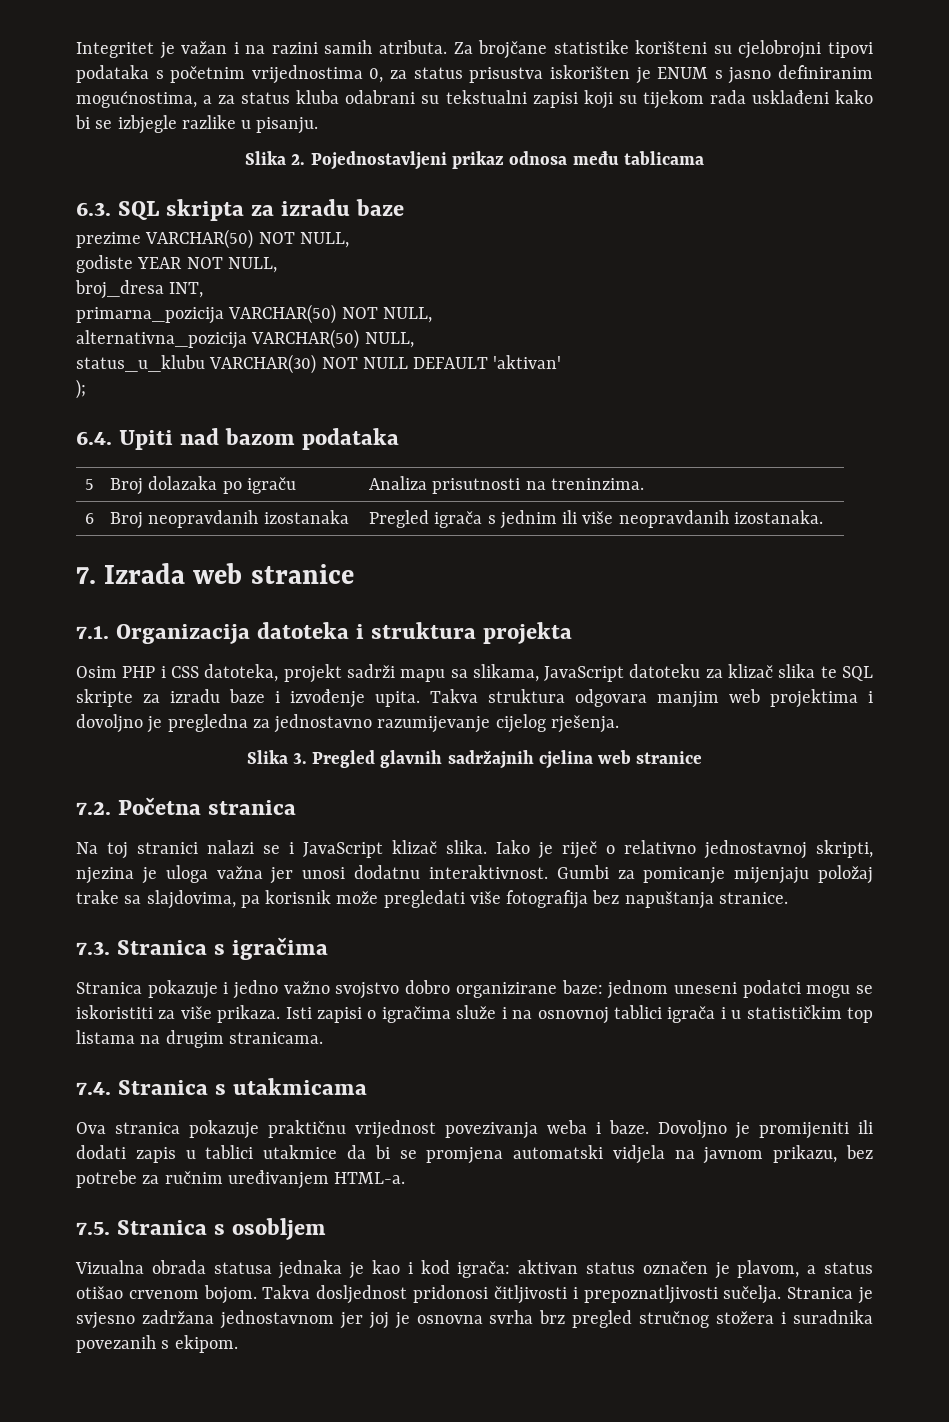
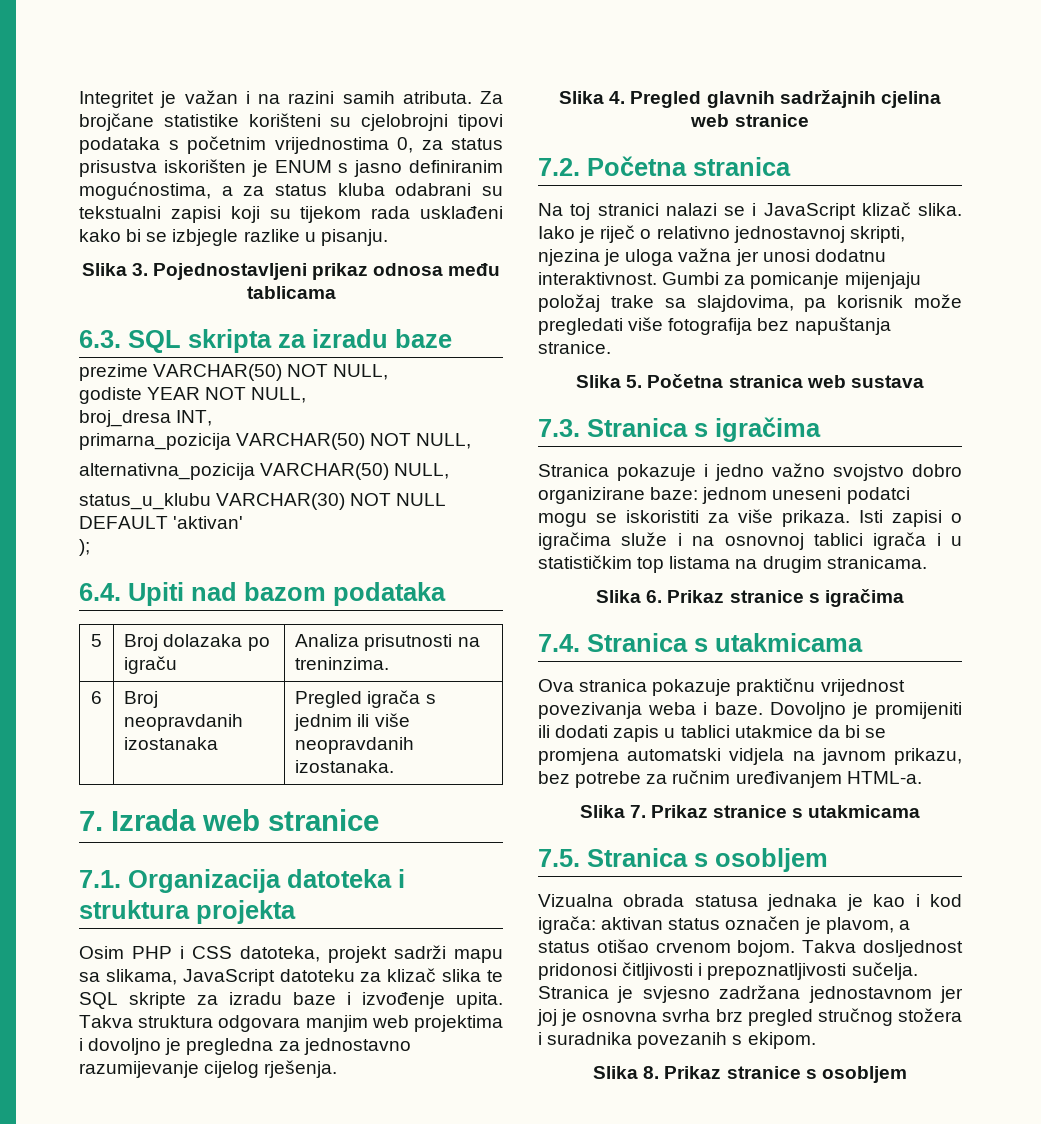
- Slika 2. Pojednostavljeni prikaz odnosa među tablicama
+ Slika 3. Pojednostavljeni prikaz odnosa među tablicama
- Slika 3. Pregled glavnih sadržajnih cjelina web stranice
+ Slika 4. Pregled glavnih sadržajnih cjelina web stranice
+ Slika 5. Početna stranica web sustava
+ Slika 6. Prikaz stranice s igračima
+ Slika 7. Prikaz stranice s utakmicama
+ Slika 8. Prikaz stranice s osobljem

